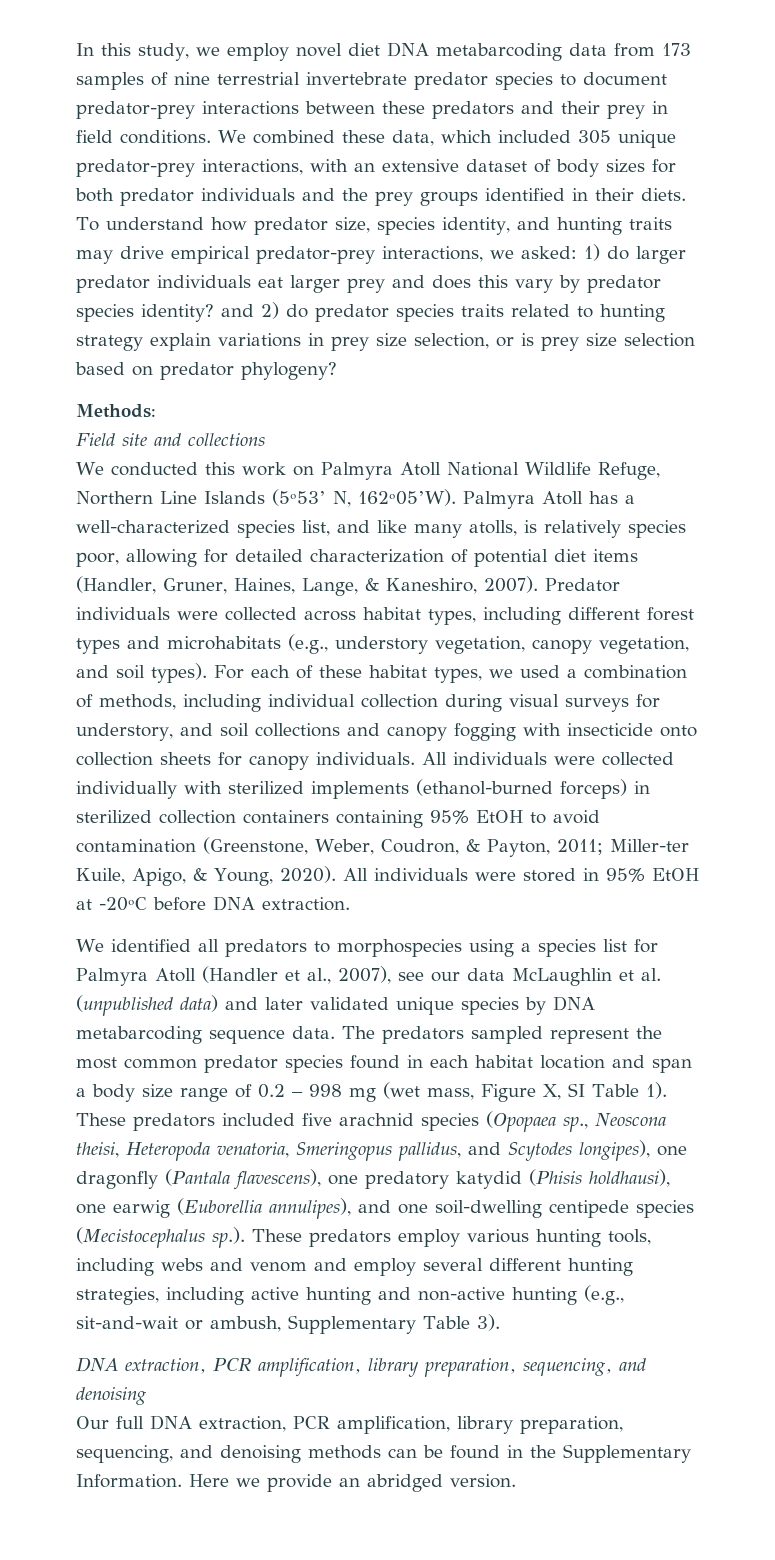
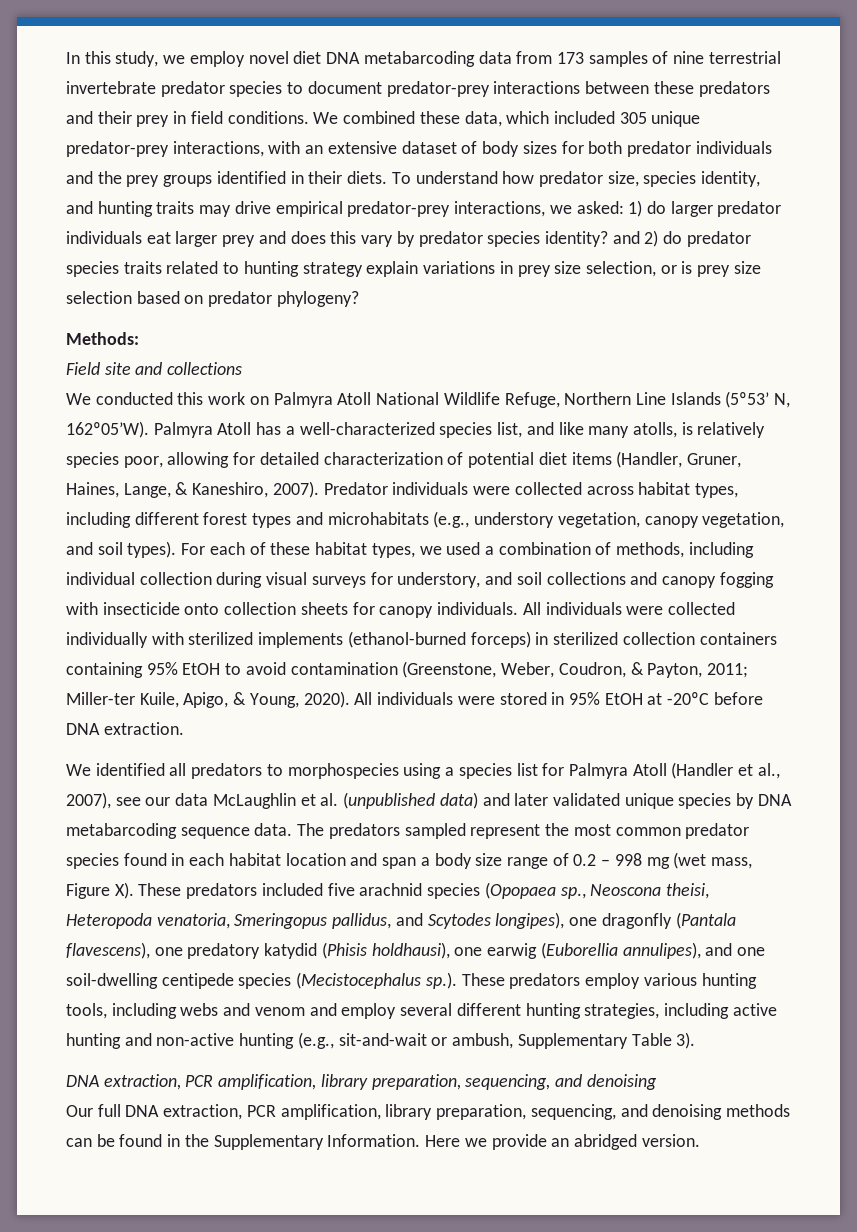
- The predators sampled represent the most common predator species found in each habitat location and span a body size range of 0.2 – 998 mg (wet mass, Figure X, SI Table 1). These predators included five arachnid species (Opopaea sp., Neoscona theisi, Heteropoda venatoria, Smeringopus pallidus, and Scytodes longipes), one dragonfly (Pantala flavescens), one predatory katydid (Phisis holdhausi), one earwig (Euborellia annulipes), and one soil-dwelling centipede species (Mecistocephalus sp.). These predators employ various hunting tools, including webs and venom and employ several different hunting strategies, including active hunting and non-active hunting (e.g., sit-and-wait or ambush, Supplementary Table 3).
+ The predators sampled represent the most common predator species found in each habitat location and span a body size range of 0.2 – 998 mg (wet mass, Figure X). These predators included five arachnid species (Opopaea sp., Neoscona theisi, Heteropoda venatoria, Smeringopus pallidus, and Scytodes longipes), one dragonfly (Pantala flavescens), one predatory katydid (Phisis holdhausi), one earwig (Euborellia annulipes), and one soil-dwelling centipede species (Mecistocephalus sp.). These predators employ various hunting tools, including webs and venom and employ several different hunting strategies, including active hunting and non-active hunting (e.g., sit-and-wait or ambush, Supplementary Table 3).

